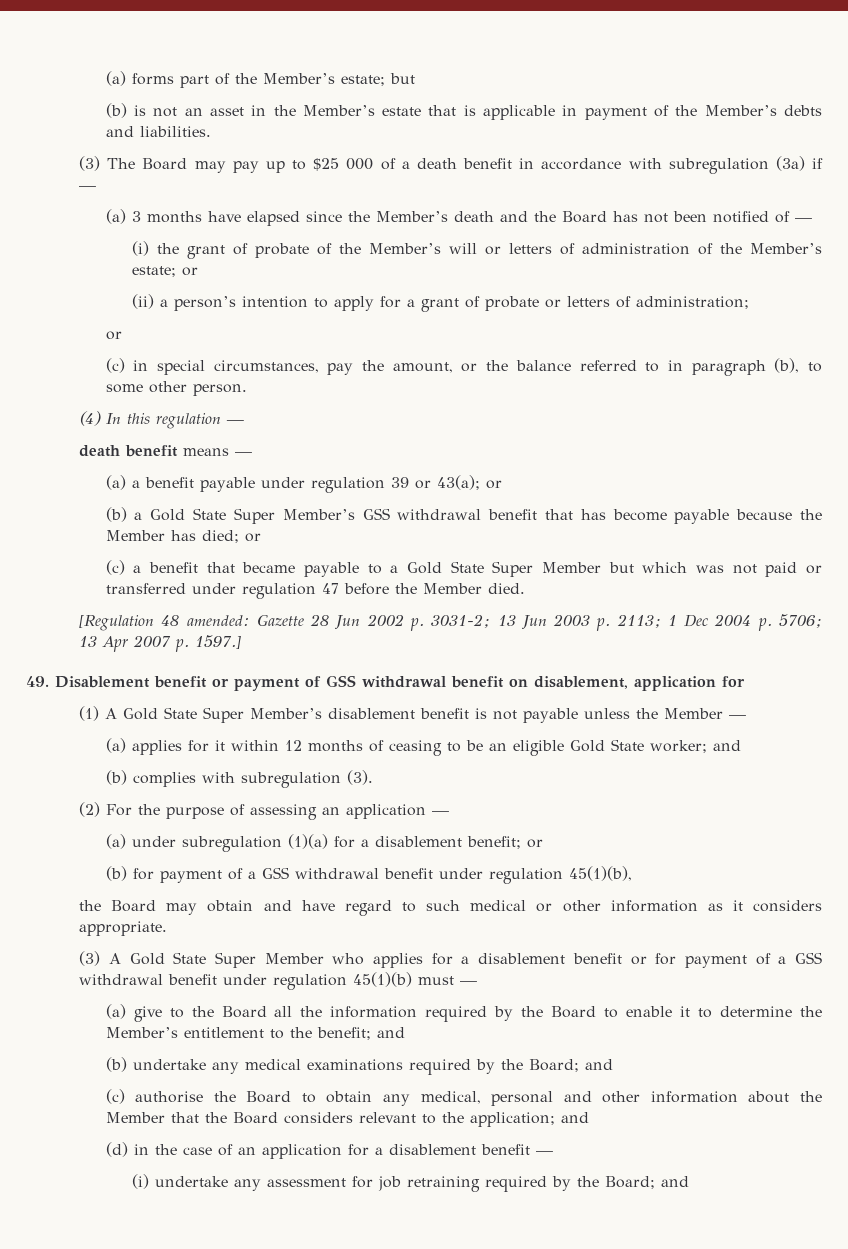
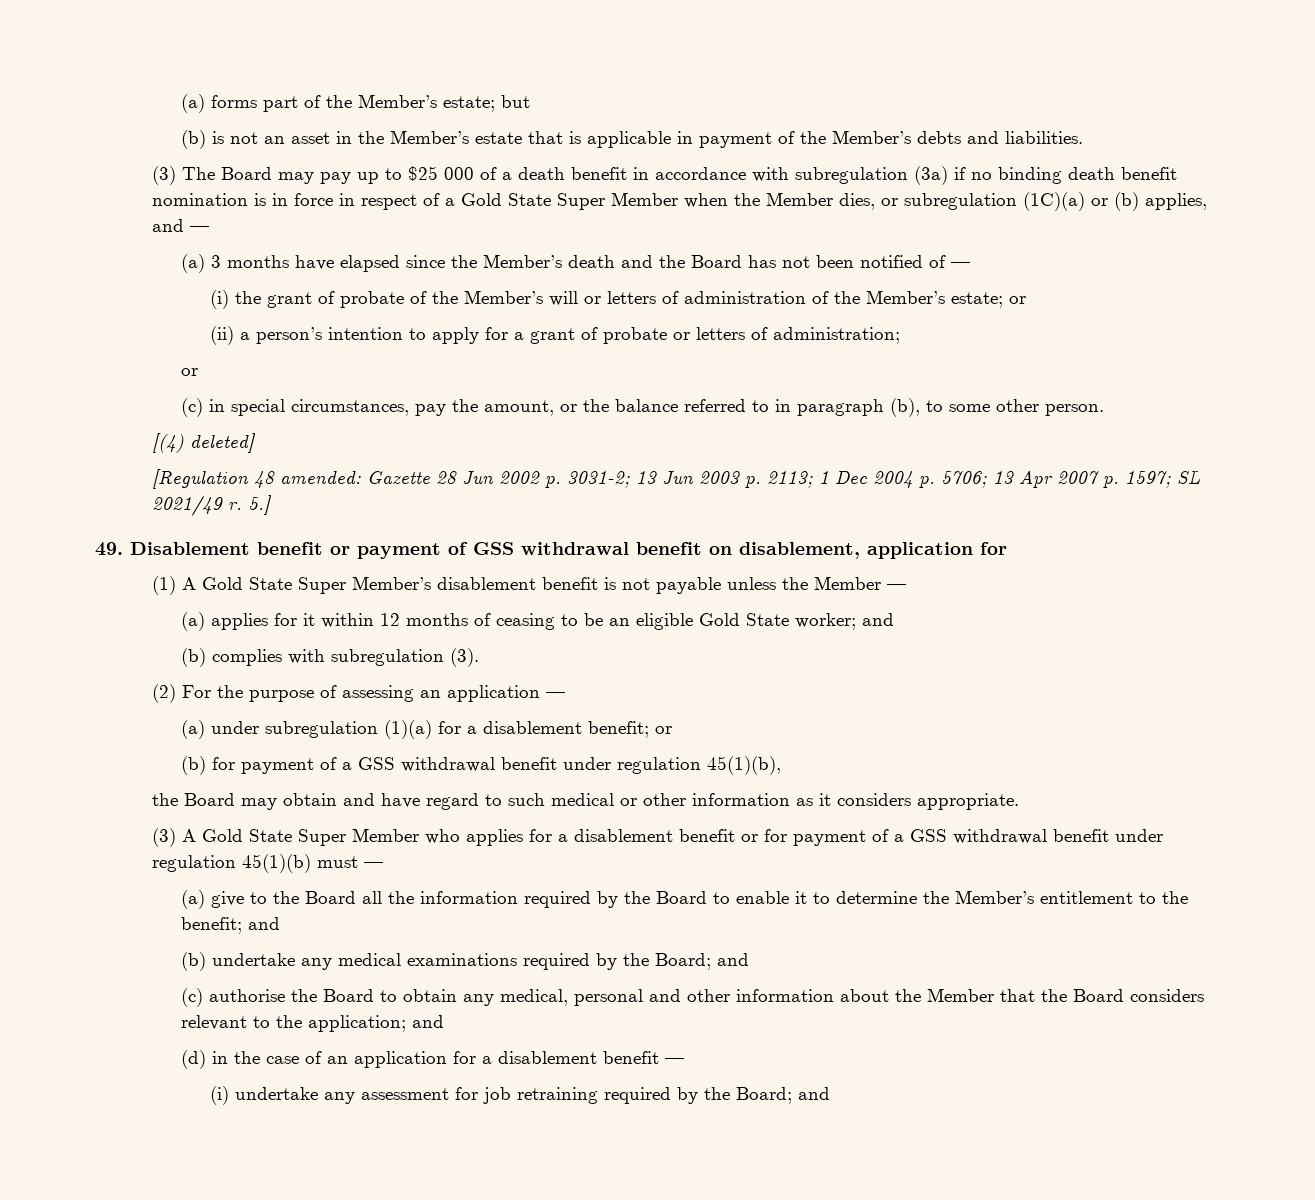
- (3) The Board may pay up to $25 000 of a death benefit in accordance with subregulation (3a) if —
+ (3) The Board may pay up to $25 000 of a death benefit in accordance with subregulation (3a) if no binding death benefit nomination is in force in respect of a Gold State Super Member when the Member dies, or subregulation (1C)(a) or (b) applies, and —
- (4) In this regulation —
- death benefit means —
- (a) a benefit payable under regulation 39 or 43(a); or
- (b) a Gold State Super Member’s GSS withdrawal benefit that has become payable because the Member has died; or
- (c) a benefit that became payable to a Gold State Super Member but which was not paid or transferred under regulation 47 before the Member died.
+ [(4) deleted]
- [Regulation 48 amended: Gazette 28 Jun 2002 p. 3031-2; 13 Jun 2003 p. 2113; 1 Dec 2004 p. 5706; 13 Apr 2007 p. 1597.]
+ [Regulation 48 amended: Gazette 28 Jun 2002 p. 3031-2; 13 Jun 2003 p. 2113; 1 Dec 2004 p. 5706; 13 Apr 2007 p. 1597; SL 2021/49 r. 5.]

